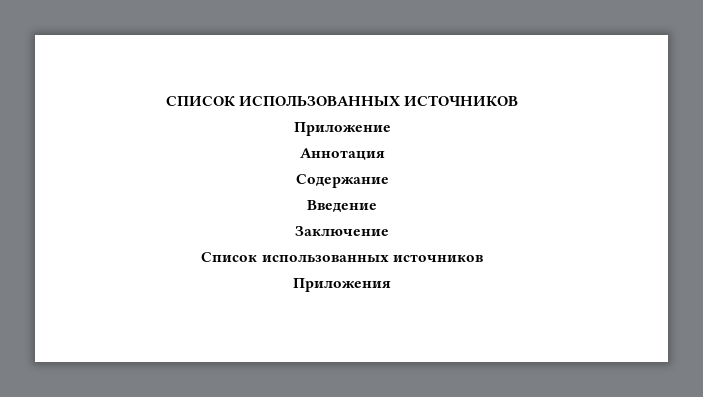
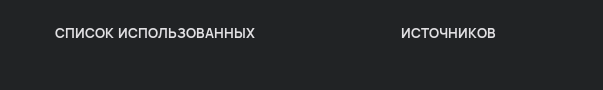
- Приложение
- Аннотация
- Содержание
- Введение
- Заключение
- Список использованных источников
- Приложения

